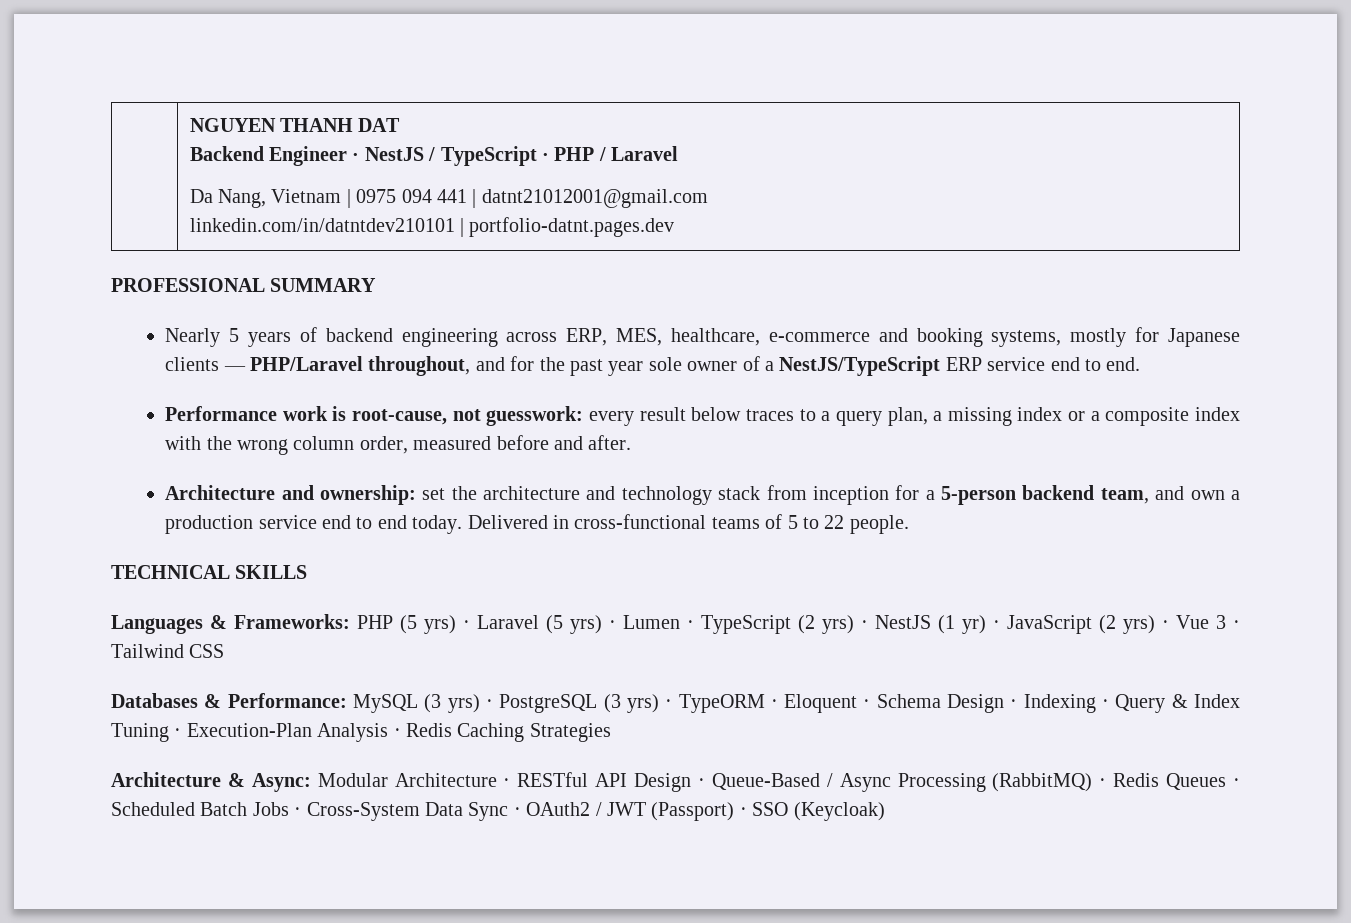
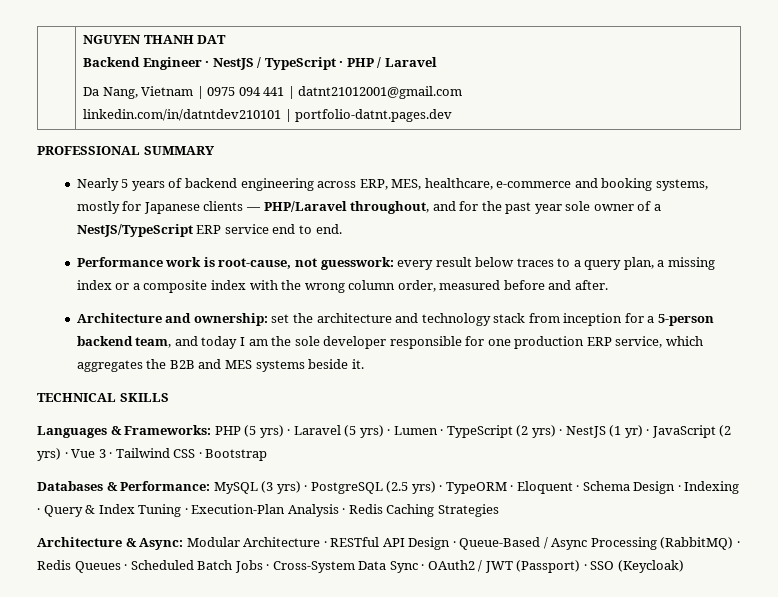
- Architecture and ownership: set the architecture and technology stack from inception for a 5-person backend team, and own a production service end to end today. Delivered in cross-functional teams of 5 to 22 people.
+ Architecture and ownership: set the architecture and technology stack from inception for a 5-person backend team, and today I am the sole developer responsible for one production ERP service, which aggregates the B2B and MES systems beside it.
- Languages & Frameworks: PHP (5 yrs) · Laravel (5 yrs) · Lumen · TypeScript (2 yrs) · NestJS (1 yr) · JavaScript (2 yrs) · Vue 3 · Tailwind CSS
+ Languages & Frameworks: PHP (5 yrs) · Laravel (5 yrs) · Lumen · TypeScript (2 yrs) · NestJS (1 yr) · JavaScript (2 yrs) · Vue 3 · Tailwind CSS · Bootstrap
- Databases & Performance: MySQL (3 yrs) · PostgreSQL (3 yrs) · TypeORM · Eloquent · Schema Design · Indexing · Query & Index Tuning · Execution-Plan Analysis · Redis Caching Strategies
+ Databases & Performance: MySQL (3 yrs) · PostgreSQL (2.5 yrs) · TypeORM · Eloquent · Schema Design · Indexing · Query & Index Tuning · Execution-Plan Analysis · Redis Caching Strategies

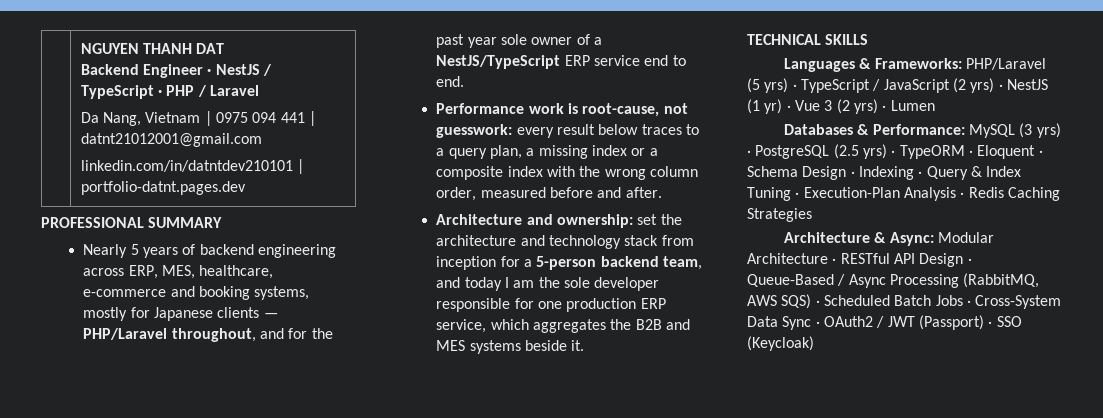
- Languages & Frameworks: PHP (5 yrs) · Laravel (5 yrs) · Lumen · TypeScript (2 yrs) · NestJS (1 yr) · JavaScript (2 yrs) · Vue 3 · Tailwind CSS · Bootstrap
+ Languages & Frameworks: PHP/Laravel (5 yrs) · TypeScript / JavaScript (2 yrs) · NestJS (1 yr) · Vue 3 (2 yrs) · Lumen
- Architecture & Async: Modular Architecture · RESTful API Design · Queue-Based / Async Processing (RabbitMQ) · Redis Queues · Scheduled Batch Jobs · Cross-System Data Sync · OAuth2 / JWT (Passport) · SSO (Keycloak)
+ Architecture & Async: Modular Architecture · RESTful API Design · Queue-Based / Async Processing (RabbitMQ, AWS SQS) · Scheduled Batch Jobs · Cross-System Data Sync · OAuth2 / JWT (Passport) · SSO (Keycloak)

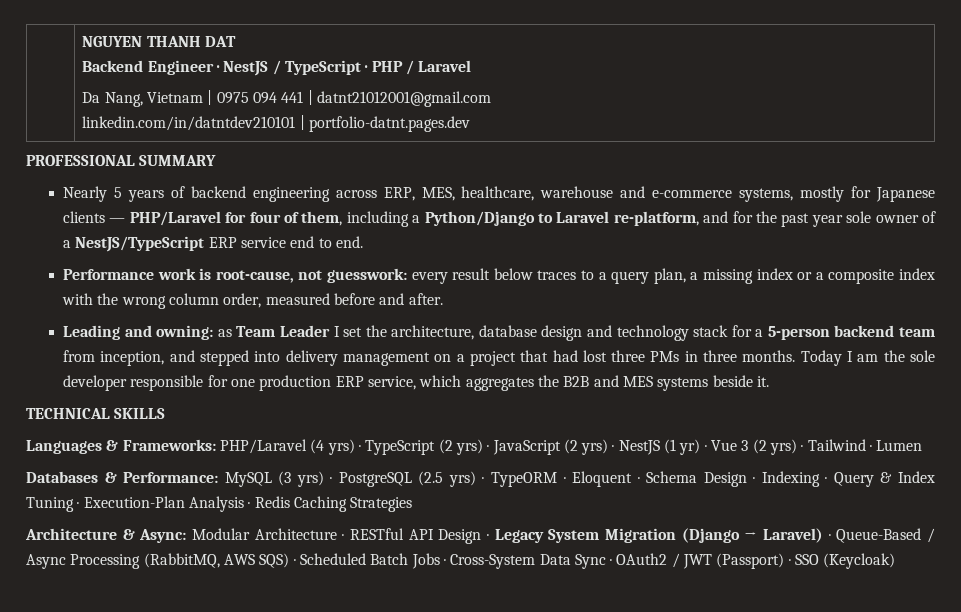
- Nearly 5 years of backend engineering across ERP, MES, healthcare, e-commerce and booking systems, mostly for Japanese clients — PHP/Laravel throughout, and for the past year sole owner of a NestJS/TypeScript ERP service end to end.
+ Nearly 5 years of backend engineering across ERP, MES, healthcare, warehouse and e-commerce systems, mostly for Japanese clients — PHP/Laravel for four of them, including a Python/Django to Laravel re-platform, and for the past year sole owner of a NestJS/TypeScript ERP service end to end.
- Architecture and ownership: set the architecture and technology stack from inception for a 5-person backend team, and today I am the sole developer responsible for one production ERP service, which aggregates the B2B and MES systems beside it.
+ Leading and owning: as Team Leader I set the architecture, database design and technology stack for a 5-person backend team from inception, and stepped into delivery management on a project that had lost three PMs in three months. Today I am the sole developer responsible for one production ERP service, which aggregates the B2B and MES systems beside it.
- Languages & Frameworks: PHP/Laravel (5 yrs) · TypeScript / JavaScript (2 yrs) · NestJS (1 yr) · Vue 3 (2 yrs) · Lumen
+ Languages & Frameworks: PHP/Laravel (4 yrs) · TypeScript (2 yrs) · JavaScript (2 yrs) · NestJS (1 yr) · Vue 3 (2 yrs) · Tailwind · Lumen
- Architecture & Async: Modular Architecture · RESTful API Design · Queue-Based / Async Processing (RabbitMQ, AWS SQS) · Scheduled Batch Jobs · Cross-System Data Sync · OAuth2 / JWT (Passport) · SSO (Keycloak)
+ Architecture & Async: Modular Architecture · RESTful API Design · Legacy System Migration (Django → Laravel) · Queue-Based / Async Processing (RabbitMQ, AWS SQS) · Scheduled Batch Jobs · Cross-System Data Sync · OAuth2 / JWT (Passport) · SSO (Keycloak)

